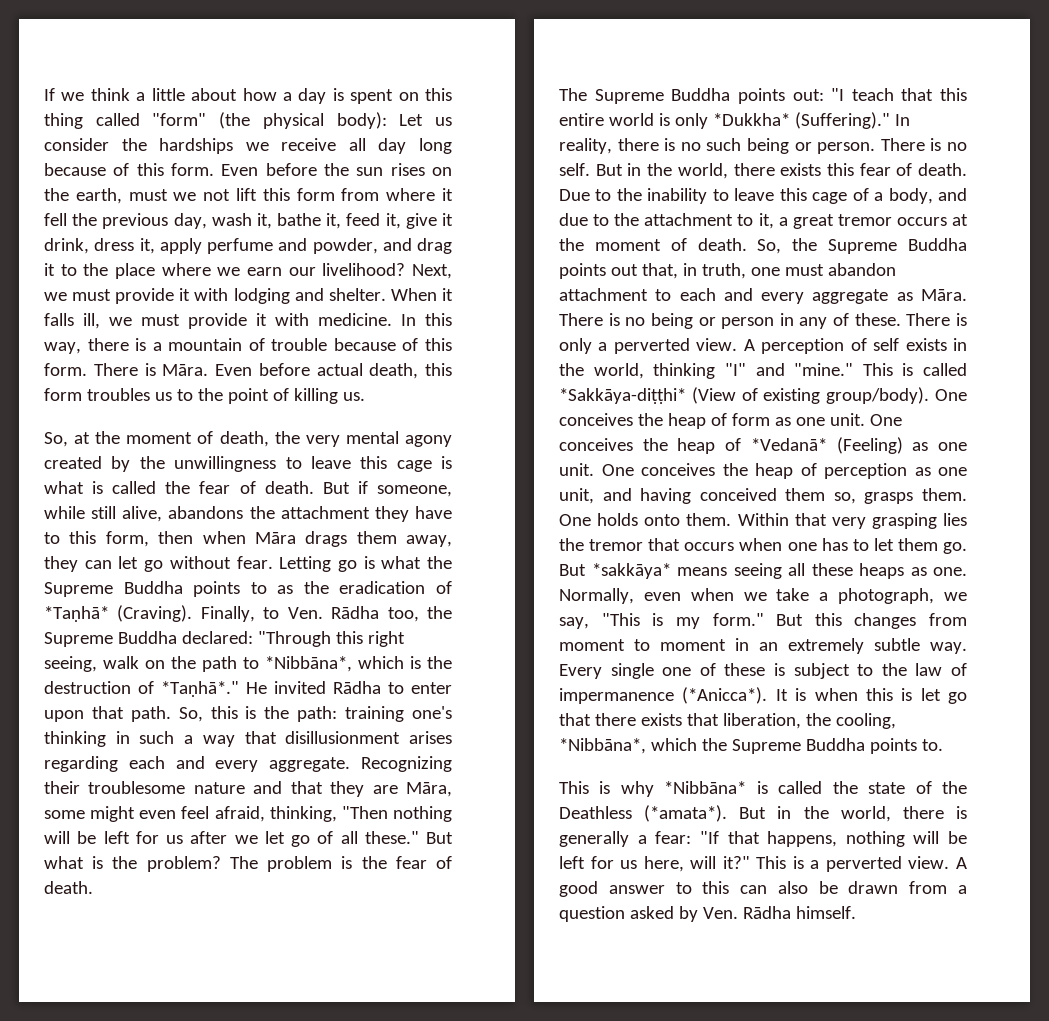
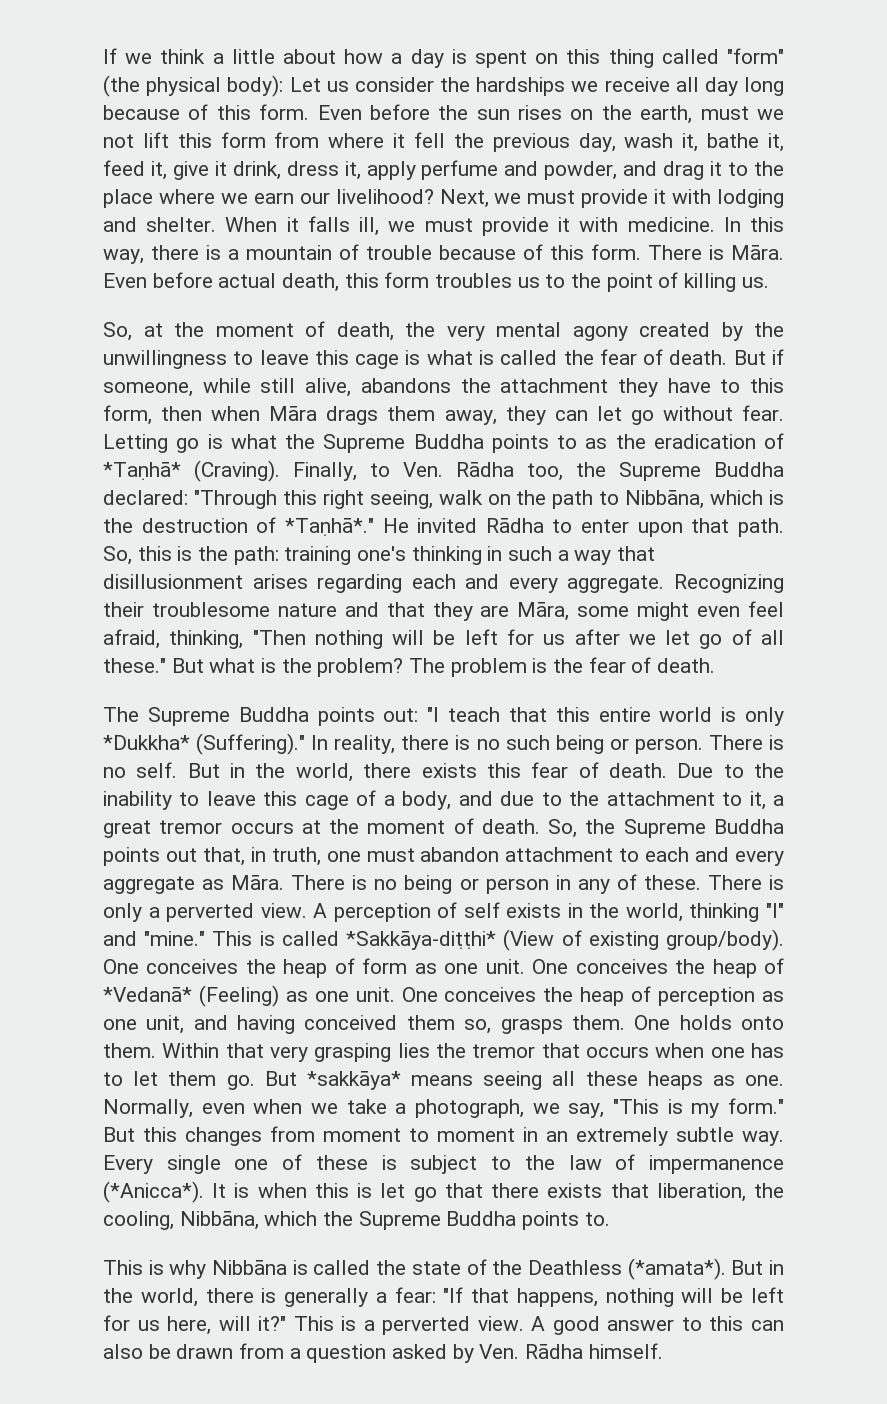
- Finally, to Ven. Rādha too, the Supreme Buddha declared: "Through this right seeing, walk on the path to *Nibbāna*, which is the destruction of *Taṇhā*."
+ Finally, to Ven. Rādha too, the Supreme Buddha declared: "Through this right seeing, walk on the path to Nibbāna, which is the destruction of *Taṇhā*."
- It is when this is let go that there exists that liberation, the cooling, *Nibbāna*, which the Supreme Buddha points to.
+ It is when this is let go that there exists that liberation, the cooling, Nibbāna, which the Supreme Buddha points to.
- This is why *Nibbāna* is called the state of the Deathless (*amata*).
+ This is why Nibbāna is called the state of the Deathless (*amata*).

